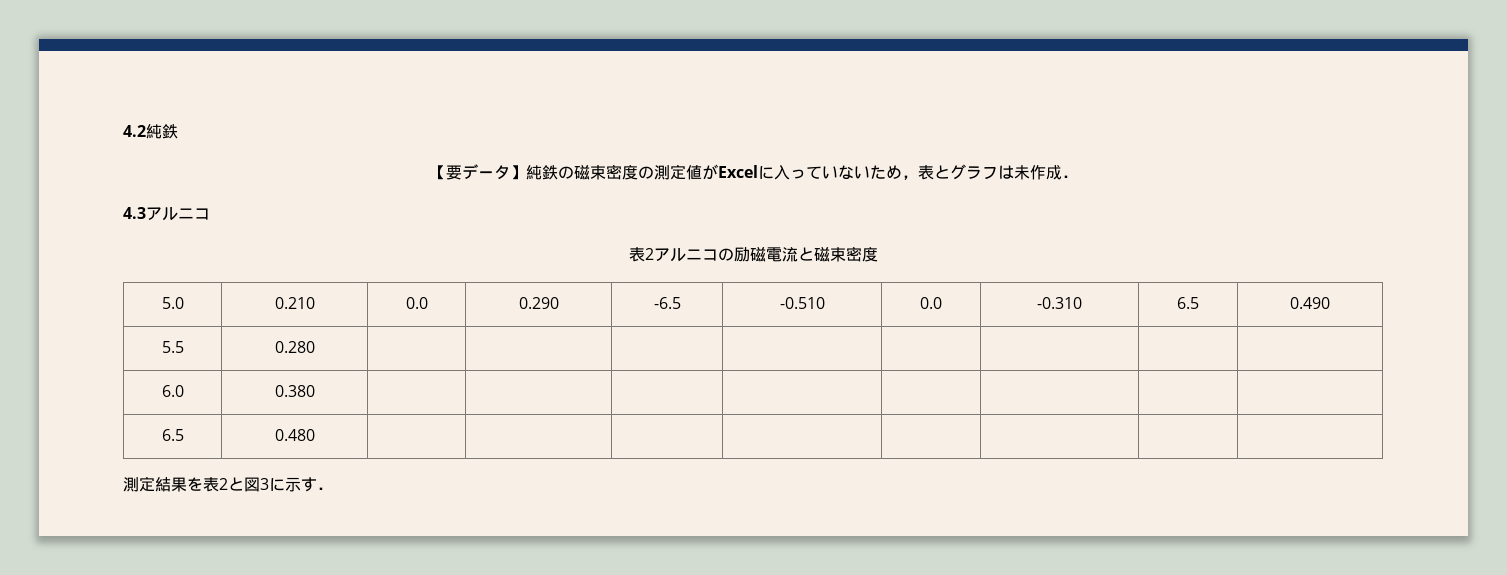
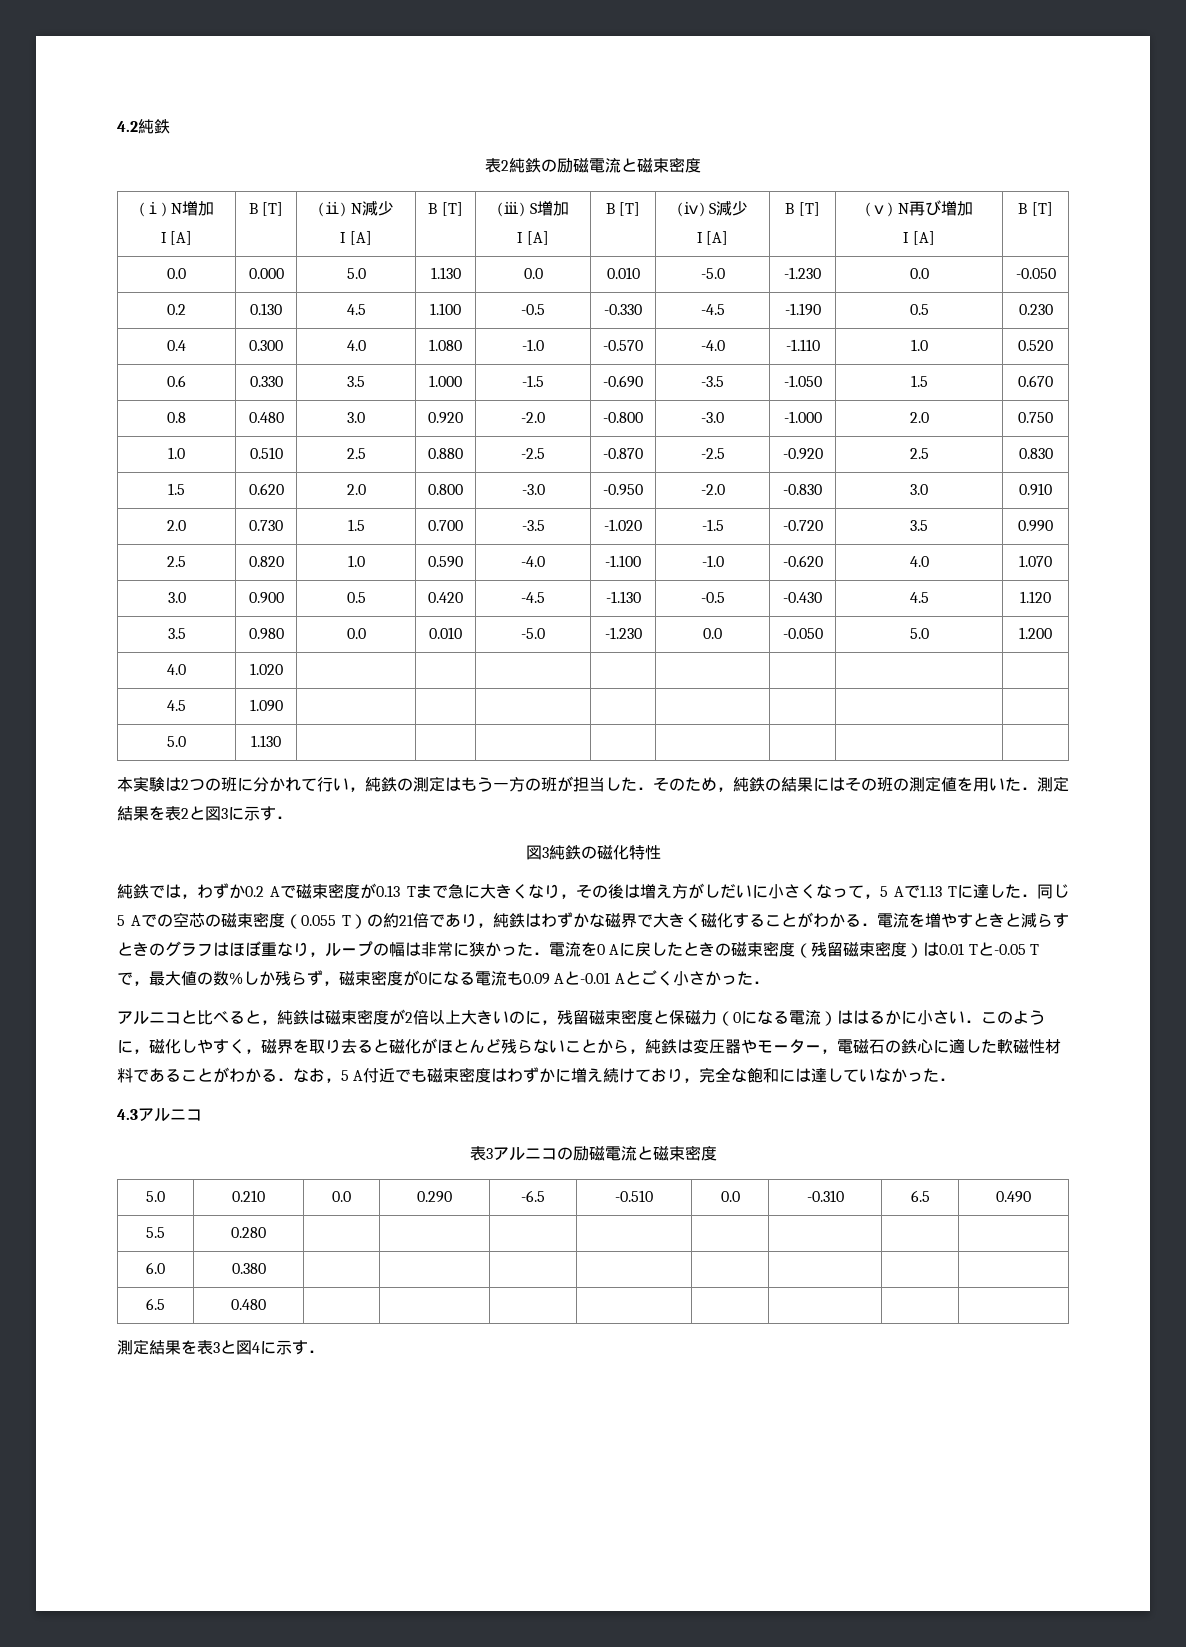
- 【要データ】純鉄の磁束密度の測定値がExcelに入っていないため，表とグラフは未作成．
+ 表2純鉄の励磁電流と磁束密度
+ (ⅰ) N増加
+ I [A] | B [T] | (ⅱ) N減少
+ I [A] | B [T] | (ⅲ) S増加
+ I [A] | B [T] | (ⅳ) S減少
+ I [A] | B [T] | (ⅴ) N再び増加
+ I [A] | B [T]
+ 0.0 | 0.000 | 5.0 | 1.130 | 0.0 | 0.010 | -5.0 | -1.230 | 0.0 | -0.050
+ 0.2 | 0.130 | 4.5 | 1.100 | -0.5 | -0.330 | -4.5 | -1.190 | 0.5 | 0.230
+ 0.4 | 0.300 | 4.0 | 1.080 | -1.0 | -0.570 | -4.0 | -1.110 | 1.0 | 0.520
+ 0.6 | 0.330 | 3.5 | 1.000 | -1.5 | -0.690 | -3.5 | -1.050 | 1.5 | 0.670
+ 0.8 | 0.480 | 3.0 | 0.920 | -2.0 | -0.800 | -3.0 | -1.000 | 2.0 | 0.750
+ 1.0 | 0.510 | 2.5 | 0.880 | -2.5 | -0.870 | -2.5 | -0.920 | 2.5 | 0.830
+ 1.5 | 0.620 | 2.0 | 0.800 | -3.0 | -0.950 | -2.0 | -0.830 | 3.0 | 0.910
+ 2.0 | 0.730 | 1.5 | 0.700 | -3.5 | -1.020 | -1.5 | -0.720 | 3.5 | 0.990
+ 2.5 | 0.820 | 1.0 | 0.590 | -4.0 | -1.100 | -1.0 | -0.620 | 4.0 | 1.070
+ 3.0 | 0.900 | 0.5 | 0.420 | -4.5 | -1.130 | -0.5 | -0.430 | 4.5 | 1.120
+ 3.5 | 0.980 | 0.0 | 0.010 | -5.0 | -1.230 | 0.0 | -0.050 | 5.0 | 1.200
+ 4.0 | 1.020 | | | | | | | |
+ 4.5 | 1.090 | | | | | | | |
+ 5.0 | 1.130 | | | | | | | |
+ 本実験は2つの班に分かれて行い，純鉄の測定はもう一方の班が担当した．そのため，純鉄の結果にはその班の測定値を用いた．測定結果を表2と図3に示す．
+ 図3純鉄の磁化特性
+ 純鉄では，わずか0.2 Aで磁束密度が0.13 Tまで急に大きくなり，その後は増え方がしだいに小さくなって，5 Aで1.13 Tに達した．同じ5 Aでの空芯の磁束密度（0.055 T）の約21倍であり，純鉄はわずかな磁界で大きく磁化することがわかる．電流を増やすときと減らすときのグラフはほぼ重なり，ループの幅は非常に狭かった．電流を0 Aに戻したときの磁束密度（残留磁束密度）は0.01 Tと-0.05 Tで，最大値の数%しか残らず，磁束密度が0になる電流も0.09 Aと-0.01 Aとごく小さかった．
+ アルニコと比べると，純鉄は磁束密度が2倍以上大きいのに，残留磁束密度と保磁力（0になる電流）ははるかに小さい．このように，磁化しやすく，磁界を取り去ると磁化がほとんど残らないことから，純鉄は変圧器やモーター，電磁石の鉄心に適した軟磁性材料であることがわかる．なお，5 A付近でも磁束密度はわずかに増え続けており，完全な飽和には達していなかった．
- 表2アルニコの励磁電流と磁束密度
+ 表3アルニコの励磁電流と磁束密度
- 測定結果を表2と図3に示す．
+ 測定結果を表3と図4に示す．

